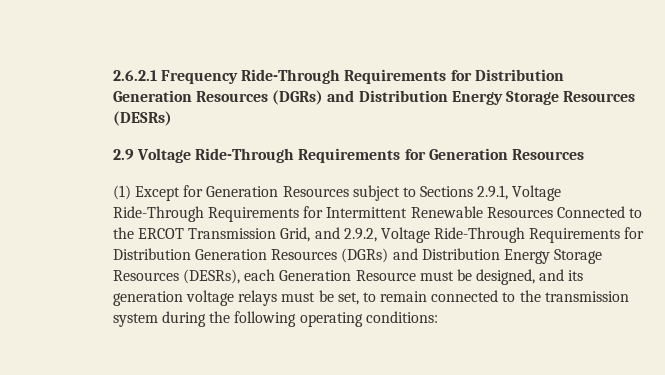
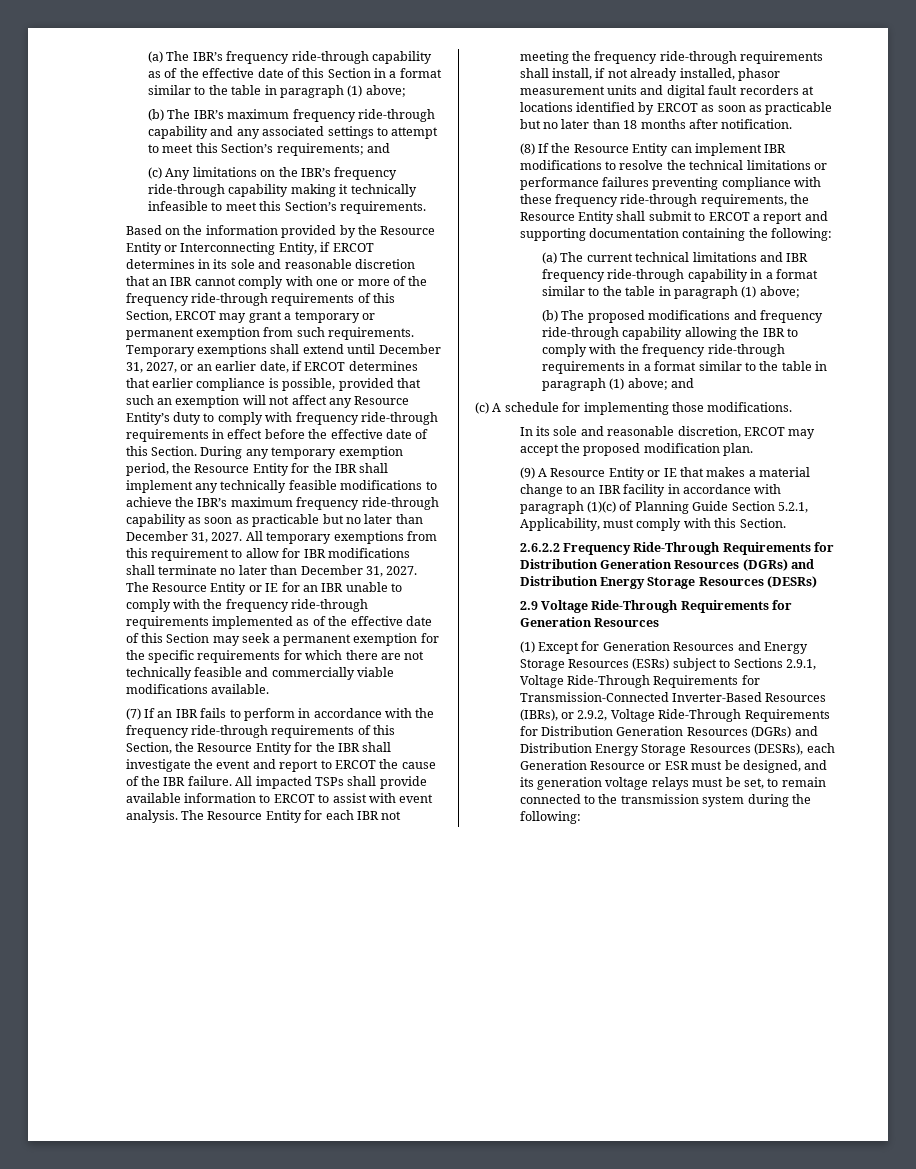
- 2.6.2.1 Frequency Ride-Through Requirements for Distribution Generation Resources (DGRs) and Distribution Energy Storage Resources (DESRs)
+ (a) The IBR’s frequency ride-through capability as of the effective date of this Section in a format similar to the table in paragraph (1) above;
+ (b) The IBR’s maximum frequency ride-through capability and any associated settings to attempt to meet this Section’s requirements; and
+ (c) Any limitations on the IBR’s frequency ride-through capability making it technically infeasible to meet this Section’s requirements.
+ Based on the information provided by the Resource Entity or Interconnecting Entity, if ERCOT determines in its sole and reasonable discretion that an IBR cannot comply with one or more of the frequency ride-through requirements of this Section, ERCOT may grant a temporary or permanent exemption from such requirements. Temporary exemptions shall extend until December 31, 2027, or an earlier date, if ERCOT determines that earlier compliance is possible, provided that such an exemption will not affect any Resource Entity’s duty to comply with frequency ride-through requirements in effect before the effective date of this Section. During any temporary exemption period, the Resource Entity for the IBR shall implement any technically feasible modifications to achieve the IBR’s maximum frequency ride-through capability as soon as practicable but no later than December 31, 2027. All temporary exemptions from this requirement to allow for IBR modifications shall terminate no later than December 31, 2027. The Resource Entity or IE for an IBR unable to comply with the frequency ride-through requirements implemented as of the effective date of this Section may seek a permanent exemption for the specific requirements for which there are not technically feasible and commercially viable modifications available.
+ (7) If an IBR fails to perform in accordance with the frequency ride-through requirements of this Section, the Resource Entity for the IBR shall investigate the event and report to ERCOT the cause of the IBR failure. All impacted TSPs shall provide available information to ERCOT to assist with event analysis. The Resource Entity for each IBR not meeting the frequency ride-through requirements shall install, if not already installed, phasor measurement units and digital fault recorders at locations identified by ERCOT as soon as practicable but no later than 18 months after notification.
+ (8) If the Resource Entity can implement IBR modifications to resolve the technical limitations or performance failures preventing compliance with these frequency ride-through requirements, the Resource Entity shall submit to ERCOT a report and supporting documentation containing the following:
+ (a) The current technical limitations and IBR frequency ride-through capability in a format similar to the table in paragraph (1) above;
+ (b) The proposed modifications and frequency ride-through capability allowing the IBR to comply with the frequency ride-through requirements in a format similar to the table in paragraph (1) above; and
+ (c) A schedule for implementing those modifications.
+ In its sole and reasonable discretion, ERCOT may accept the proposed modification plan.
+ (9) A Resource Entity or IE that makes a material change to an IBR facility in accordance with paragraph (1)(c) of Planning Guide Section 5.2.1, Applicability, must comply with this Section.
+ 2.6.2.2 Frequency Ride-Through Requirements for Distribution Generation Resources (DGRs) and Distribution Energy Storage Resources (DESRs)
- (1) Except for Generation Resources subject to Sections 2.9.1, Voltage Ride-Through Requirements for Intermittent Renewable Resources Connected to the ERCOT Transmission Grid, and 2.9.2, Voltage Ride-Through Requirements for Distribution Generation Resources (DGRs) and Distribution Energy Storage Resources (DESRs), each Generation Resource must be designed, and its generation voltage relays must be set, to remain connected to the transmission system during the following operating conditions:
+ (1) Except for Generation Resources and Energy Storage Resources (ESRs) subject to Sections 2.9.1, Voltage Ride-Through Requirements for Transmission-Connected Inverter-Based Resources (IBRs), or 2.9.2, Voltage Ride-Through Requirements for Distribution Generation Resources (DGRs) and Distribution Energy Storage Resources (DESRs), each Generation Resource or ESR must be designed, and its generation voltage relays must be set, to remain connected to the transmission system during the following:

